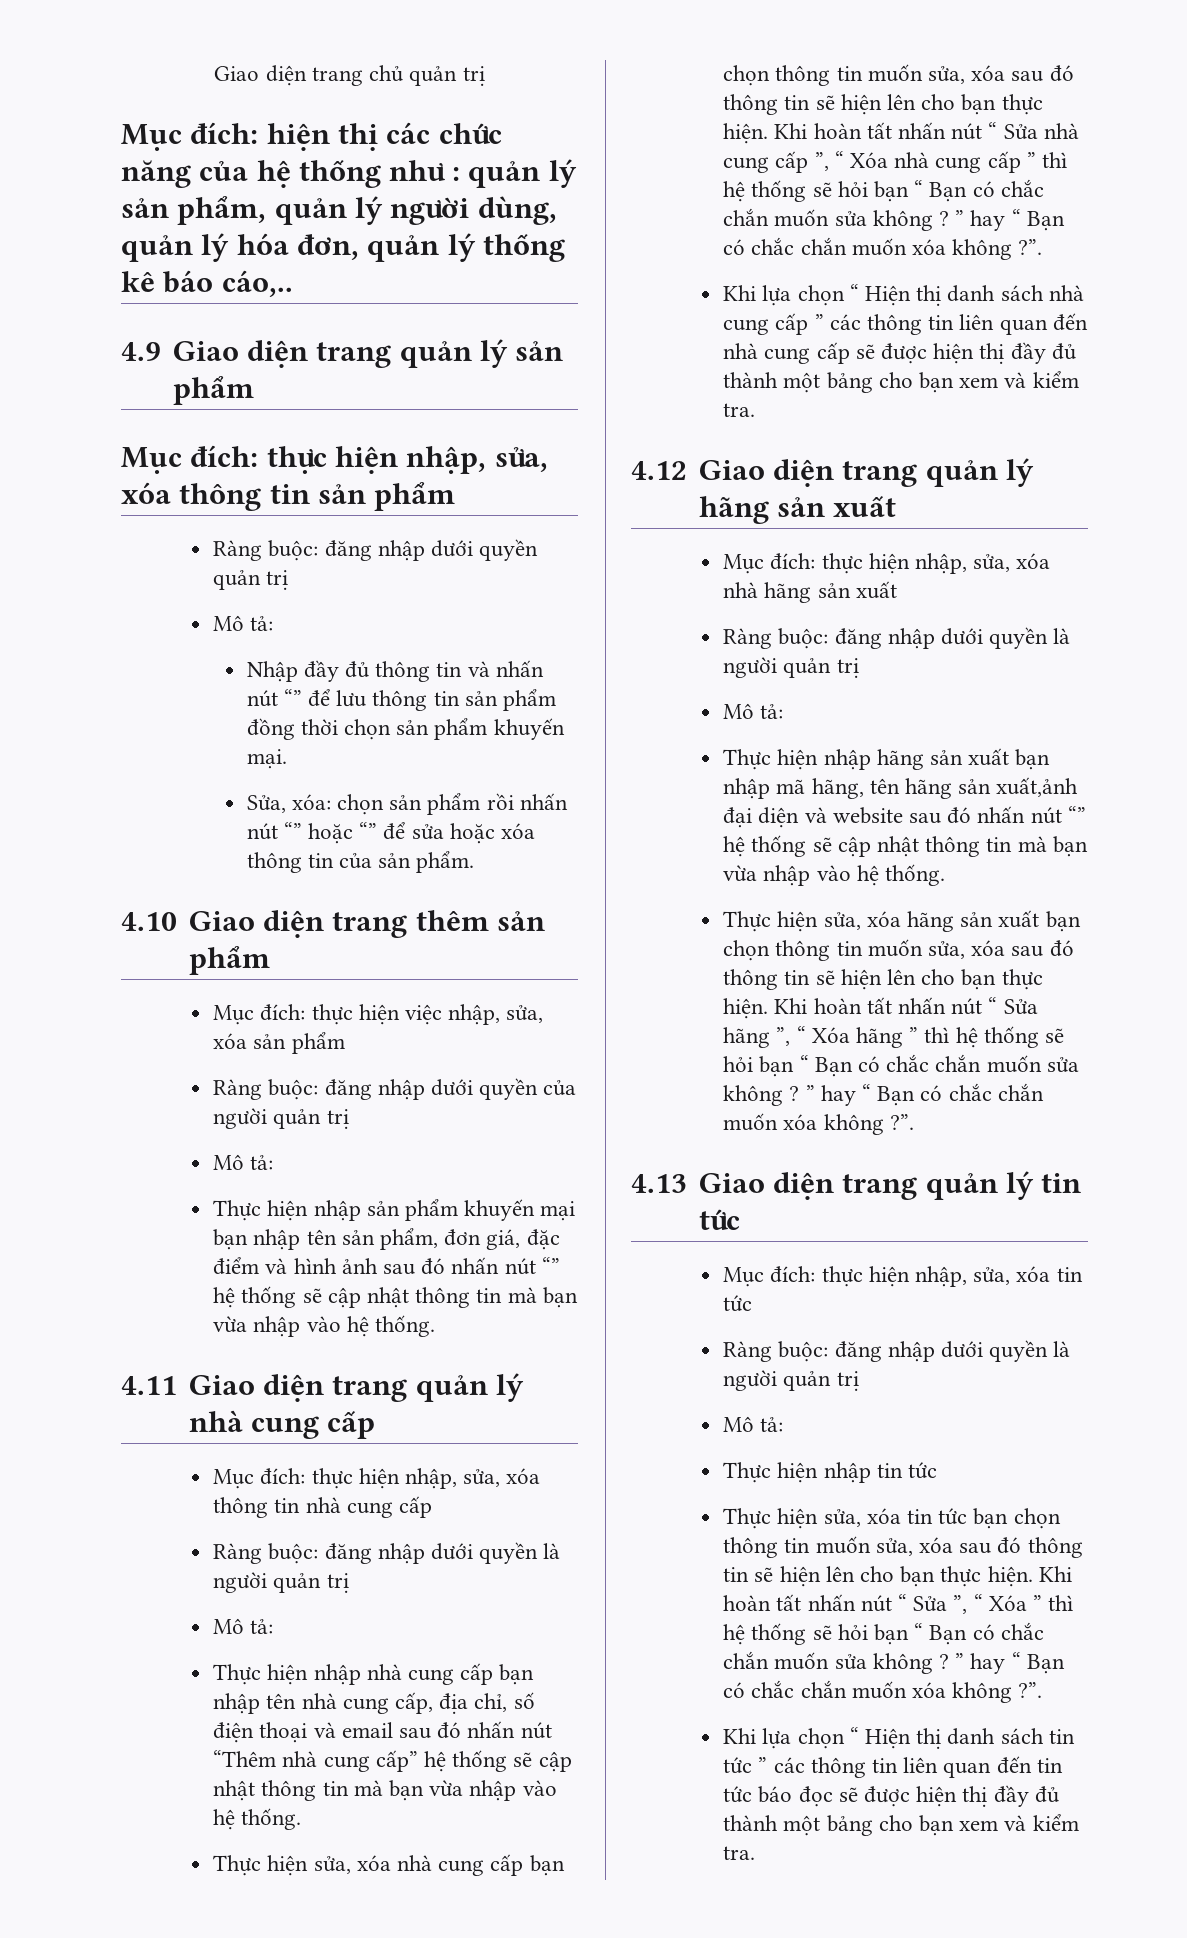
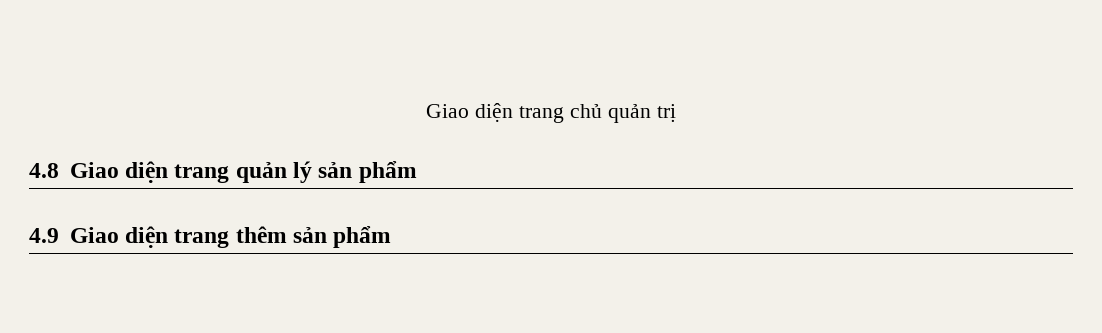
- Mục đích: hiện thị các chức năng của hệ thống như : quản lý sản phẩm, quản lý người dùng, quản lý hóa đơn, quản lý thống kê báo cáo,..
- 4.9 Giao diện trang quản lý sản phẩm
+ 4.8 Giao diện trang quản lý sản phẩm
- Mục đích: thực hiện nhập, sửa, xóa thông tin sản phẩm
- Ràng buộc: đăng nhập dưới quyền quản trị
- Mô tả:
- Nhập đầy đủ thông tin và nhấn nút “” để lưu thông tin sản phẩm đồng thời chọn sản phẩm khuyến mại.
- Sửa, xóa: chọn sản phẩm rồi nhấn nút “” hoặc “” để sửa hoặc xóa thông tin của sản phẩm.
- 4.10 Giao diện trang thêm sản phẩm
+ 4.9 Giao diện trang thêm sản phẩm
- Mục đích: thực hiện việc nhập, sửa, xóa sản phẩm
- Ràng buộc: đăng nhập dưới quyền của người quản trị
- Mô tả:
- Thực hiện nhập sản phẩm khuyến mại bạn nhập tên sản phẩm, đơn giá, đặc điểm và hình ảnh sau đó nhấn nút “” hệ thống sẽ cập nhật thông tin mà bạn vừa nhập vào hệ thống.
- 4.11 Giao diện trang quản lý nhà cung cấp
- Mục đích: thực hiện nhập, sửa, xóa thông tin nhà cung cấp
- Ràng buộc: đăng nhập dưới quyền là người quản trị
- Mô tả:
- Thực hiện nhập nhà cung cấp bạn nhập tên nhà cung cấp, địa chỉ, số điện thoại và email sau đó nhấn nút “Thêm nhà cung cấp” hệ thống sẽ cập nhật thông tin mà bạn vừa nhập vào hệ thống.
- Thực hiện sửa, xóa nhà cung cấp bạn chọn thông tin muốn sửa, xóa sau đó thông tin sẽ hiện lên cho bạn thực hiện. Khi hoàn tất nhấn nút “ Sửa nhà cung cấp ”, “ Xóa nhà cung cấp ” thì hệ thống sẽ hỏi bạn “ Bạn có chắc chắn muốn sửa không ? ” hay “ Bạn có chắc chắn muốn xóa không ?”.
- Khi lựa chọn “ Hiện thị danh sách nhà cung cấp ” các thông tin liên quan đến nhà cung cấp sẽ được hiện thị đầy đủ thành một bảng cho bạn xem và kiểm tra.
- 4.12 Giao diện trang quản lý hãng sản xuất
- Mục đích: thực hiện nhập, sửa, xóa nhà hãng sản xuất
- Ràng buộc: đăng nhập dưới quyền là người quản trị
- Mô tả:
- Thực hiện nhập hãng sản xuất bạn nhập mã hãng, tên hãng sản xuất,ảnh đại diện và website sau đó nhấn nút “” hệ thống sẽ cập nhật thông tin mà bạn vừa nhập vào hệ thống.
- Thực hiện sửa, xóa hãng sản xuất bạn chọn thông tin muốn sửa, xóa sau đó thông tin sẽ hiện lên cho bạn thực hiện. Khi hoàn tất nhấn nút “ Sửa hãng ”, “ Xóa hãng ” thì hệ thống sẽ hỏi bạn “ Bạn có chắc chắn muốn sửa không ? ” hay “ Bạn có chắc chắn muốn xóa không ?”.
- 4.13 Giao diện trang quản lý tin tức
- Mục đích: thực hiện nhập, sửa, xóa tin tức
- Ràng buộc: đăng nhập dưới quyền là người quản trị
- Mô tả:
- Thực hiện nhập tin tức
- Thực hiện sửa, xóa tin tức bạn chọn thông tin muốn sửa, xóa sau đó thông tin sẽ hiện lên cho bạn thực hiện. Khi hoàn tất nhấn nút “ Sửa ”, “ Xóa ” thì hệ thống sẽ hỏi bạn “ Bạn có chắc chắn muốn sửa không ? ” hay “ Bạn có chắc chắn muốn xóa không ?”.
- Khi lựa chọn “ Hiện thị danh sách tin tức ” các thông tin liên quan đến tin tức báo đọc sẽ được hiện thị đầy đủ thành một bảng cho bạn xem và kiểm tra.

